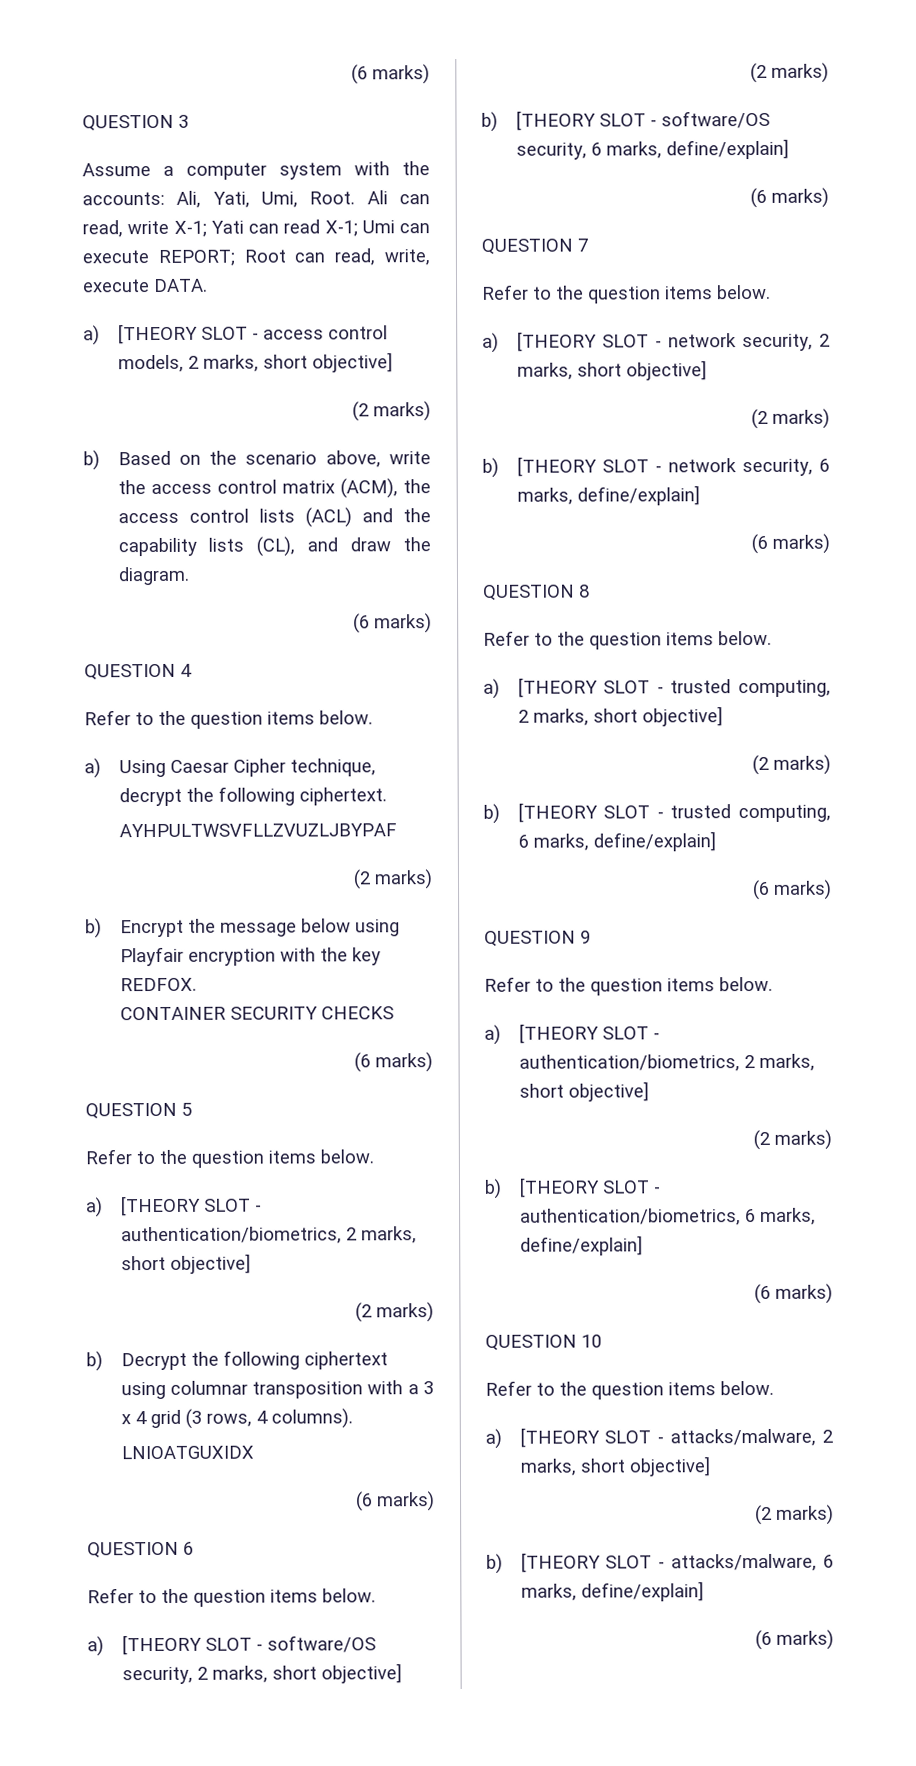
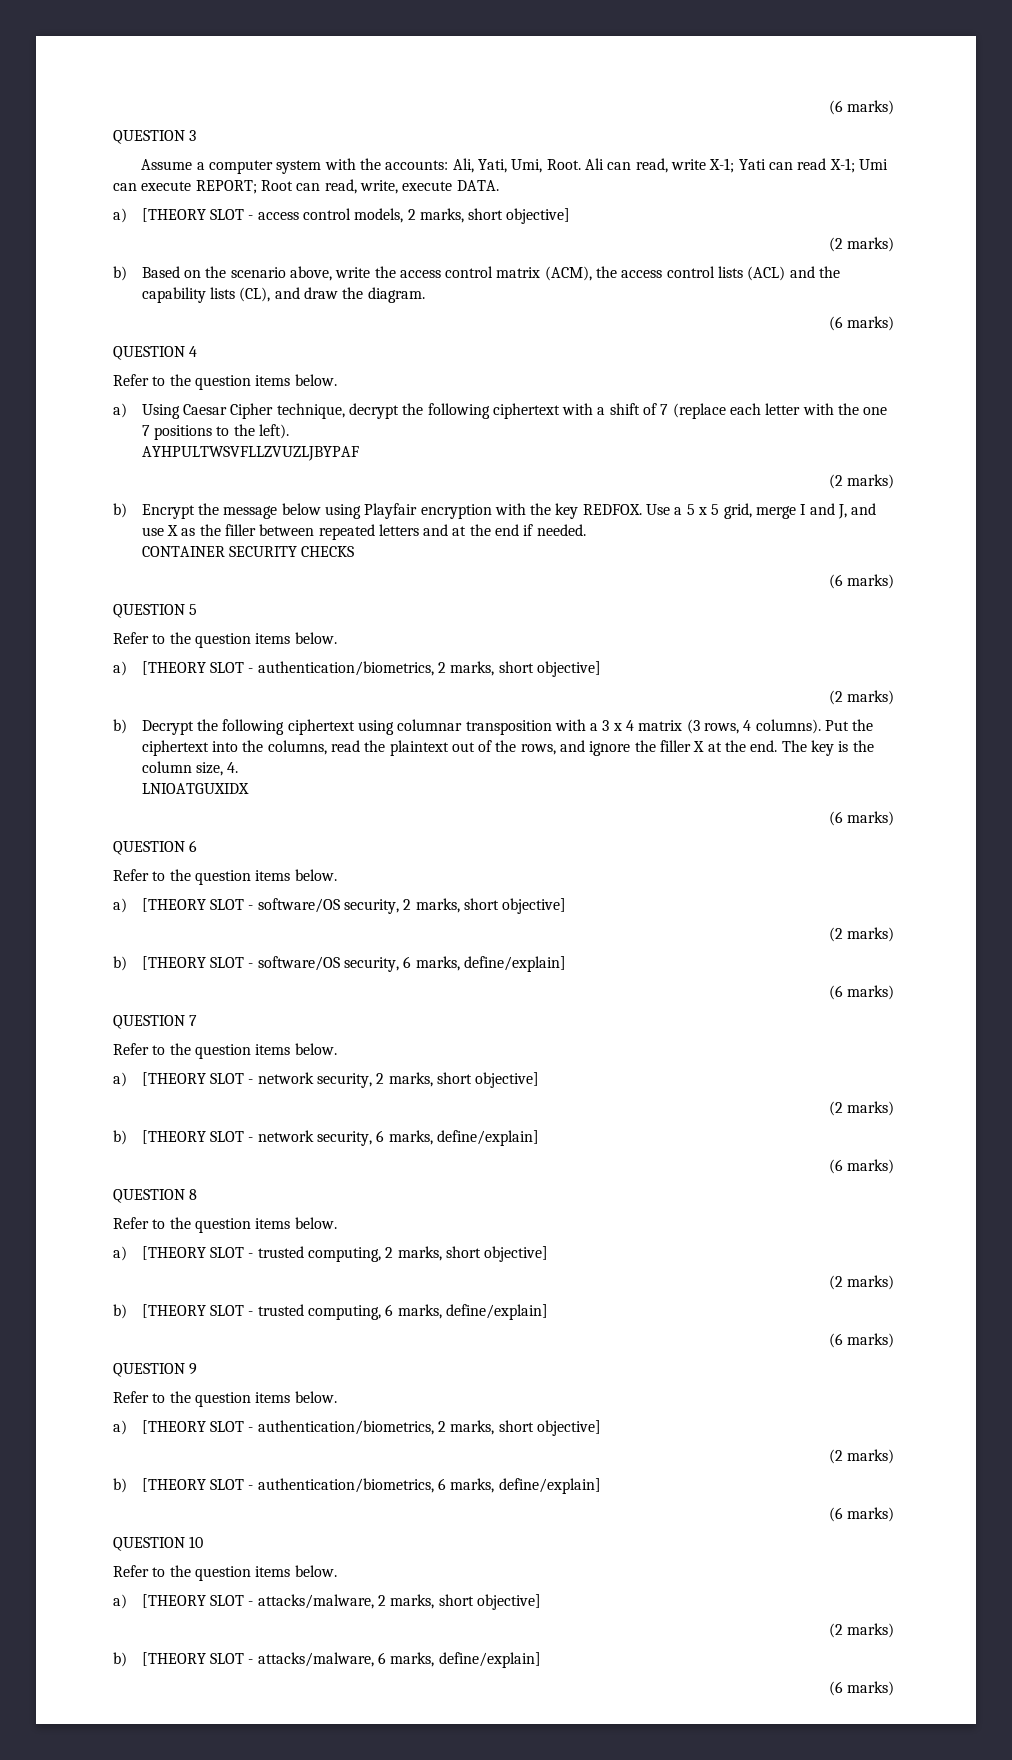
- a) Using Caesar Cipher technique, decrypt the following ciphertext.
+ a) Using Caesar Cipher technique, decrypt the following ciphertext with a shift of 7 (replace each letter with the one 7 positions to the left).
+ Use a 5 x 5 grid, merge I and J, and use X as the filler between repeated letters and at the end if needed.
- b) Decrypt the following ciphertext using columnar transposition with a 3 x 4 grid (3 rows, 4 columns).
+ b) Decrypt the following ciphertext using columnar transposition with a 3 x 4 matrix (3 rows, 4 columns). Put the ciphertext into the columns, read the plaintext out of the rows, and ignore the filler X at the end. The key is the column size, 4.

